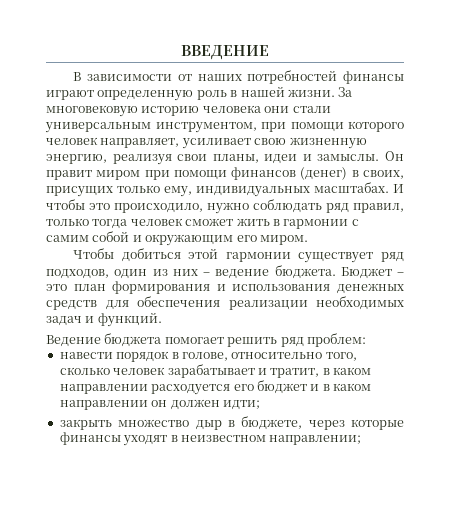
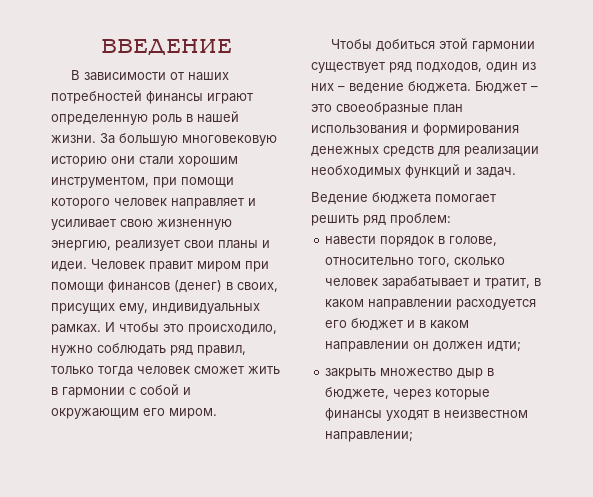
- За многовековую историю человека они стали универсальным инструментом, при помощи которого человек направляет, усиливает свою жизненную энергию, реализуя свои планы, идеи и замыслы. Он правит миром при помощи финансов (денег) в своих, присущих только ему, индивидуальных масштабах.
+ За большую многовековую историю они стали хорошим инструментом, при помощи которого человек направляет и усиливает свою жизненную энергию, реализует свои планы и идеи. Человек правит миром при помощи финансов (денег) в своих, присущих ему, индивидуальных рамках.
- И чтобы это происходило, нужно соблюдать ряд правил, только тогда человек сможет жить в гармонии с самим собой и окружающим его миром.
+ И чтобы это происходило, нужно соблюдать ряд правил, только тогда человек сможет жить в гармонии с собой и окружающим его миром.
- Бюджет – это план формирования и использования денежных средств для обеспечения реализации необходимых задач и функций.
+ Бюджет – это своеобразные план использования и формирования денежных средств для реализации необходимых функций и задач.

